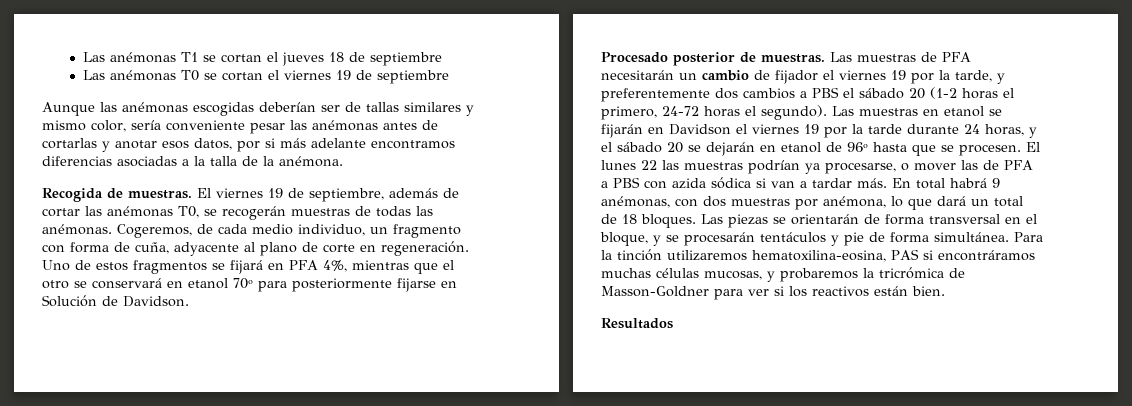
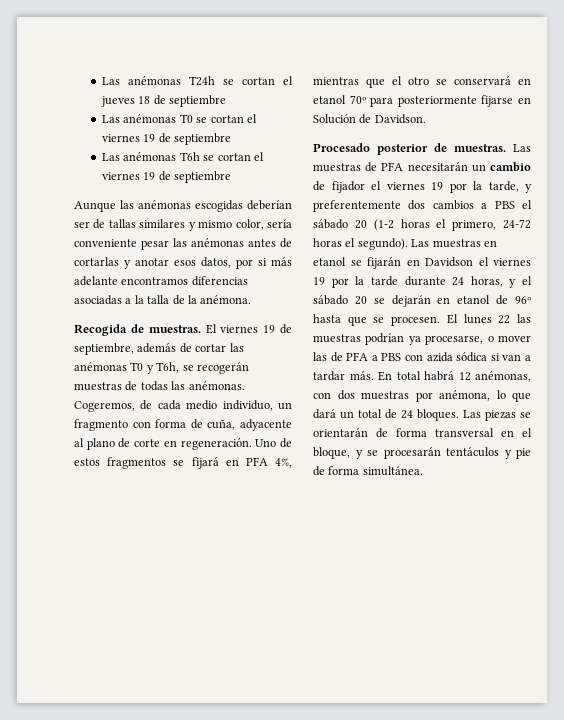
- Las anémonas T1 se cortan el jueves 18 de septiembre
+ Las anémonas T24h se cortan el jueves 18 de septiembre
+ Las anémonas T6h se cortan el viernes 19 de septiembre
- El viernes 19 de septiembre, además de cortar las anémonas T0, se recogerán muestras de todas las anémonas.
+ El viernes 19 de septiembre, además de cortar las anémonas T0 y T6h, se recogerán muestras de todas las anémonas.
- En total habrá 9 anémonas, con dos muestras por anémona, lo que dará un total de 18 bloques.
+ En total habrá 12 anémonas, con dos muestras por anémona, lo que dará un total de 24 bloques.
- Para la tinción utilizaremos hematoxilina-eosina, PAS si encontráramos muchas células mucosas, y probaremos la tricrómica de Masson-Goldner para ver si los reactivos están bien.
- Resultados

